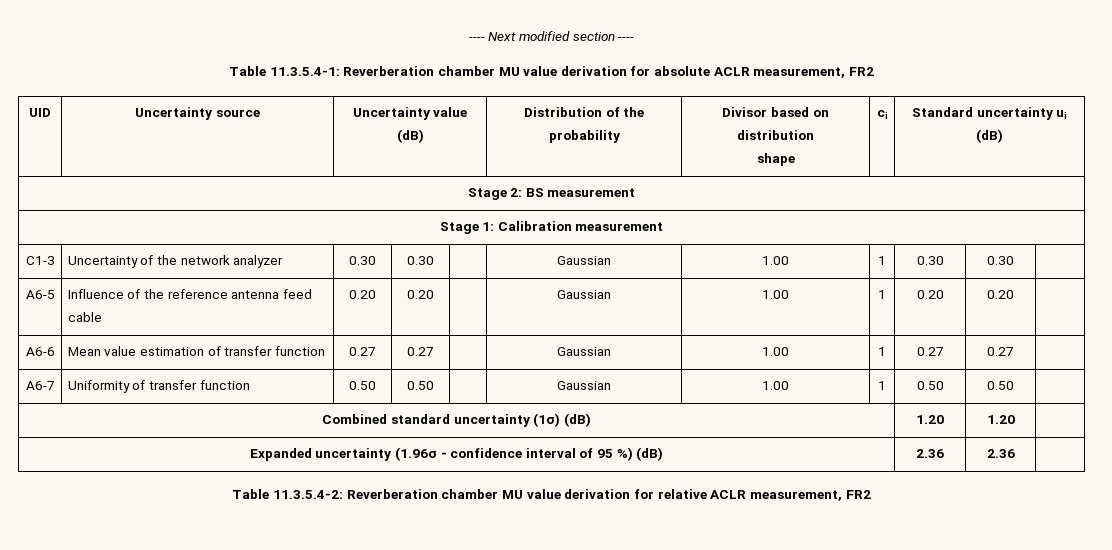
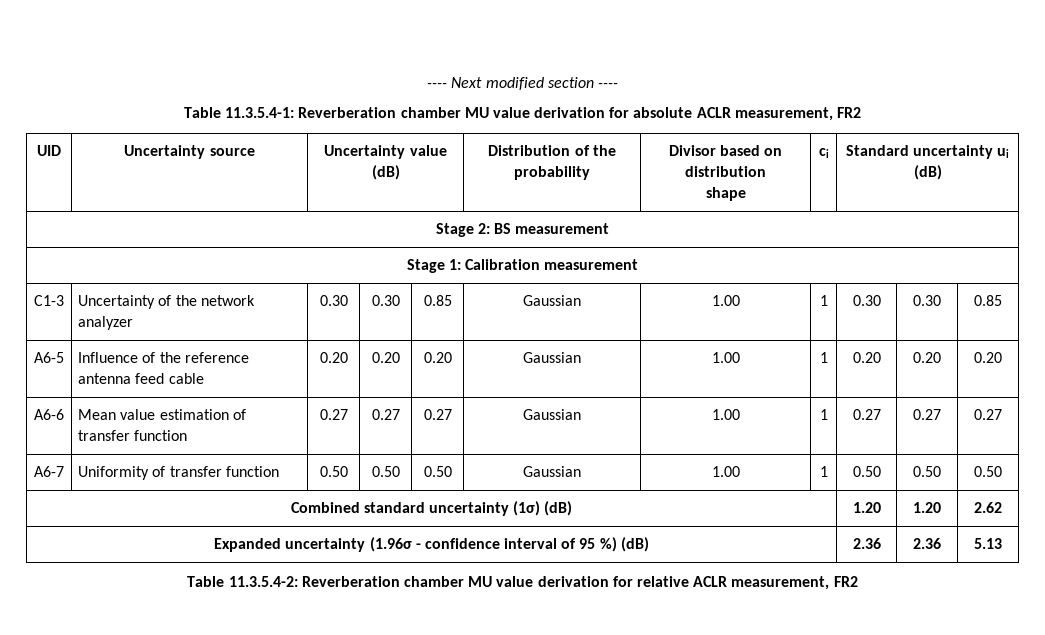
- C1-3 | Uncertainty of the network analyzer | 0.30 | 0.30 | | Gaussian | 1.00 | 1 | 0.30 | 0.30 |
+ C1-3 | Uncertainty of the network analyzer | 0.30 | 0.30 | 0.85 | Gaussian | 1.00 | 1 | 0.30 | 0.30 | 0.85
- A6-5 | Influence of the reference antenna feed cable | 0.20 | 0.20 | | Gaussian | 1.00 | 1 | 0.20 | 0.20 |
+ A6-5 | Influence of the reference antenna feed cable | 0.20 | 0.20 | 0.20 | Gaussian | 1.00 | 1 | 0.20 | 0.20 | 0.20
- A6-6 | Mean value estimation of transfer function | 0.27 | 0.27 | | Gaussian | 1.00 | 1 | 0.27 | 0.27 |
+ A6-6 | Mean value estimation of transfer function | 0.27 | 0.27 | 0.27 | Gaussian | 1.00 | 1 | 0.27 | 0.27 | 0.27
- A6-7 | Uniformity of transfer function | 0.50 | 0.50 | | Gaussian | 1.00 | 1 | 0.50 | 0.50 |
+ A6-7 | Uniformity of transfer function | 0.50 | 0.50 | 0.50 | Gaussian | 1.00 | 1 | 0.50 | 0.50 | 0.50
- Combined standard uncertainty (1σ) (dB) | 1.20 | 1.20 |
+ Combined standard uncertainty (1σ) (dB) | 1.20 | 1.20 | 2.62
- Expanded uncertainty (1.96σ - confidence interval of 95 %) (dB) | 2.36 | 2.36 |
+ Expanded uncertainty (1.96σ - confidence interval of 95 %) (dB) | 2.36 | 2.36 | 5.13

